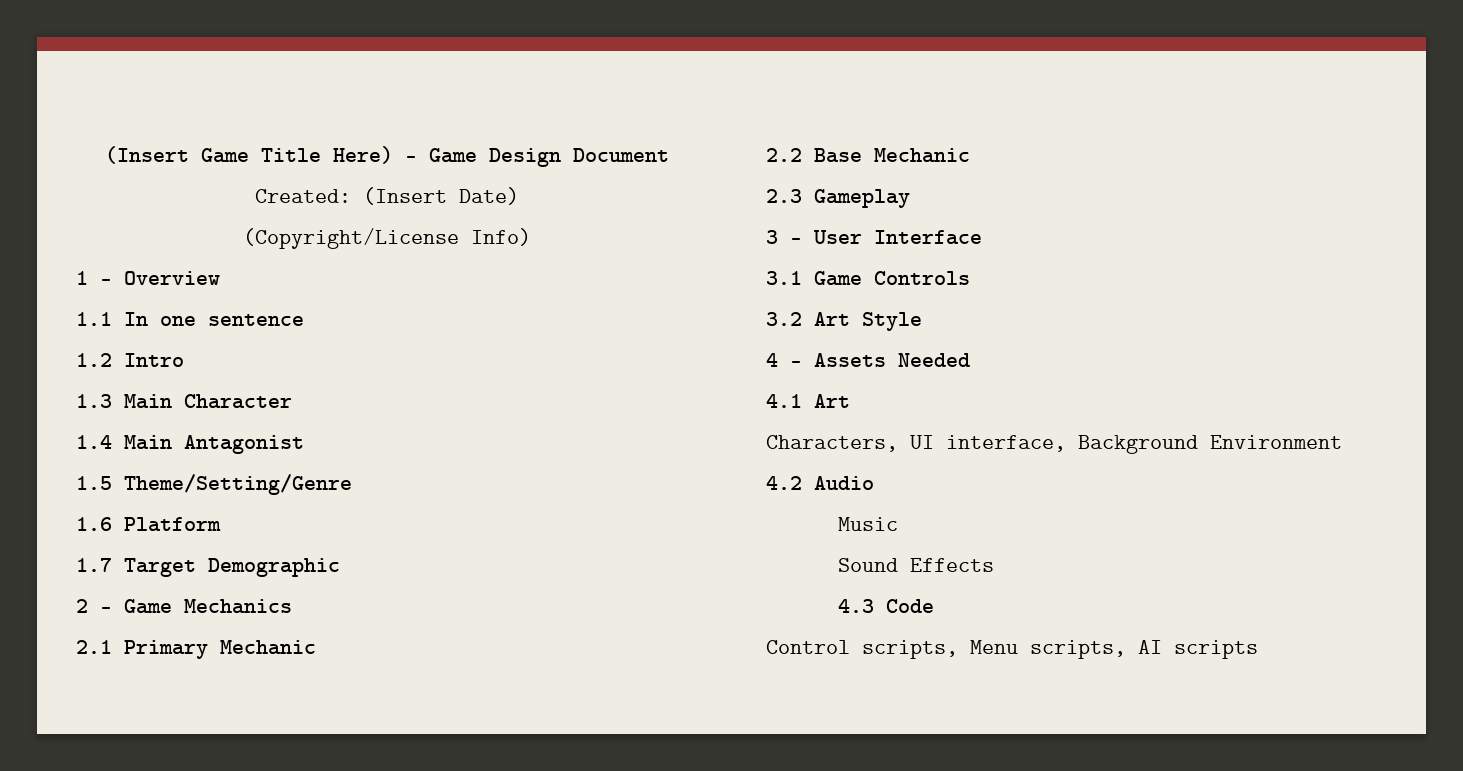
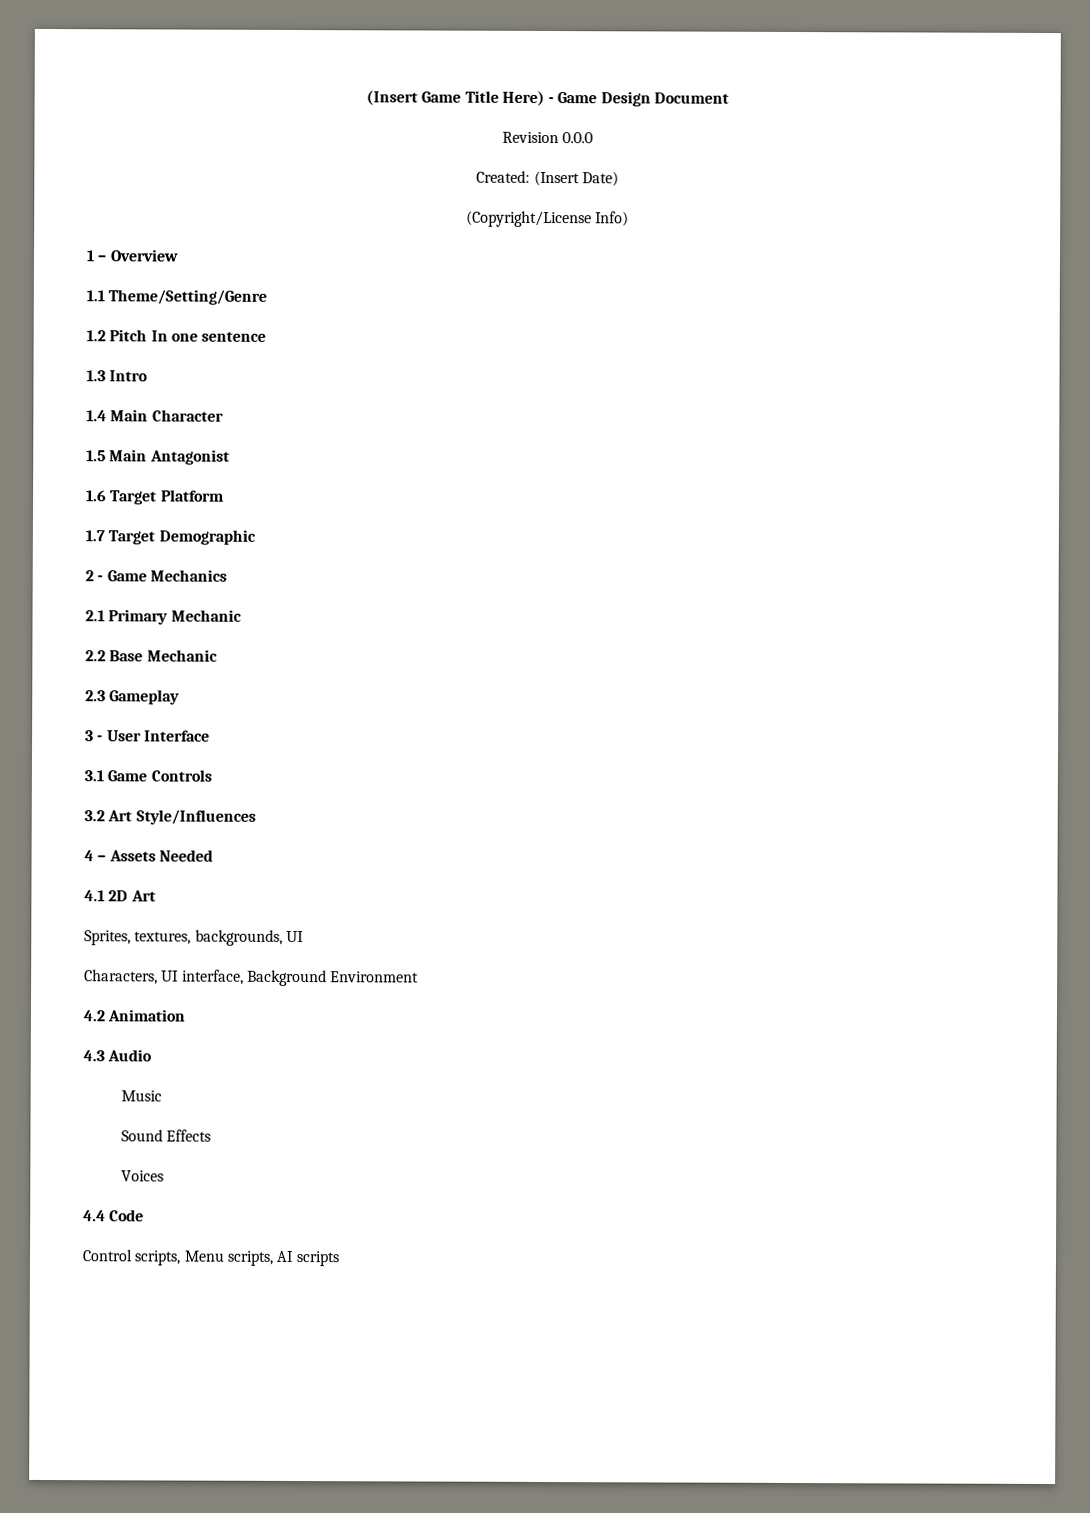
+ Revision 0.0.0
- 1.1 In one sentence
+ 1.1 Theme/Setting/Genre
+ 1.2 Pitch In one sentence
- 1.2 Intro
+ 1.3 Intro
- 1.3 Main Character
+ 1.4 Main Character
- 1.4 Main Antagonist
+ 1.5 Main Antagonist
- 1.5 Theme/Setting/Genre
- 1.6 Platform
+ 1.6 Target Platform
- 3.2 Art Style
+ 3.2 Art Style/Influences
- 4.1 Art
+ 4.1 2D Art
+ Sprites, textures, backgrounds, UI
- 4.2 Audio
+ 4.2 Animation
+ 4.3 Audio
- 4.3 Code
+ Voices
+ 4.4 Code

